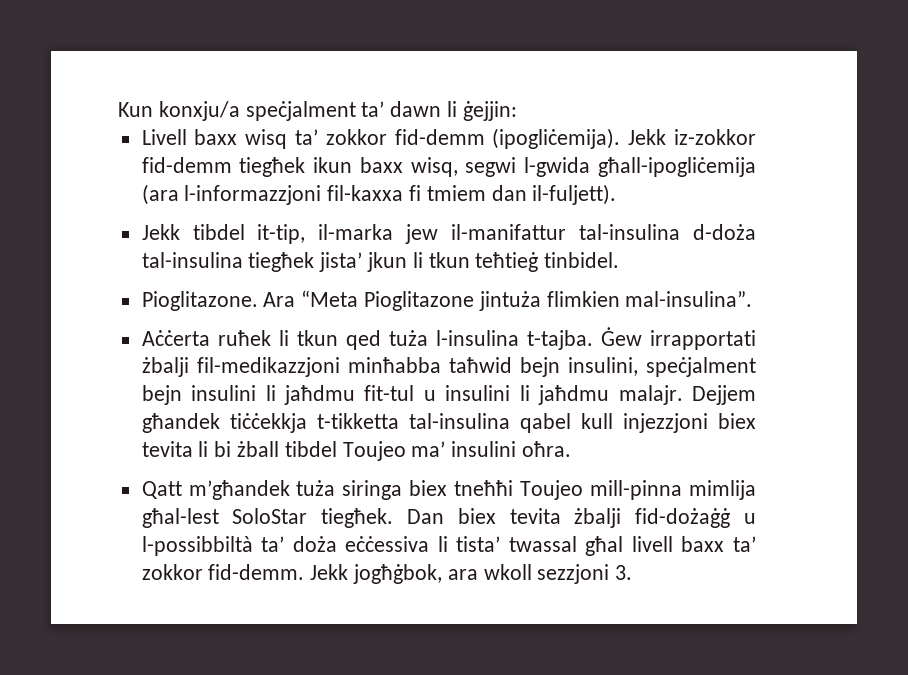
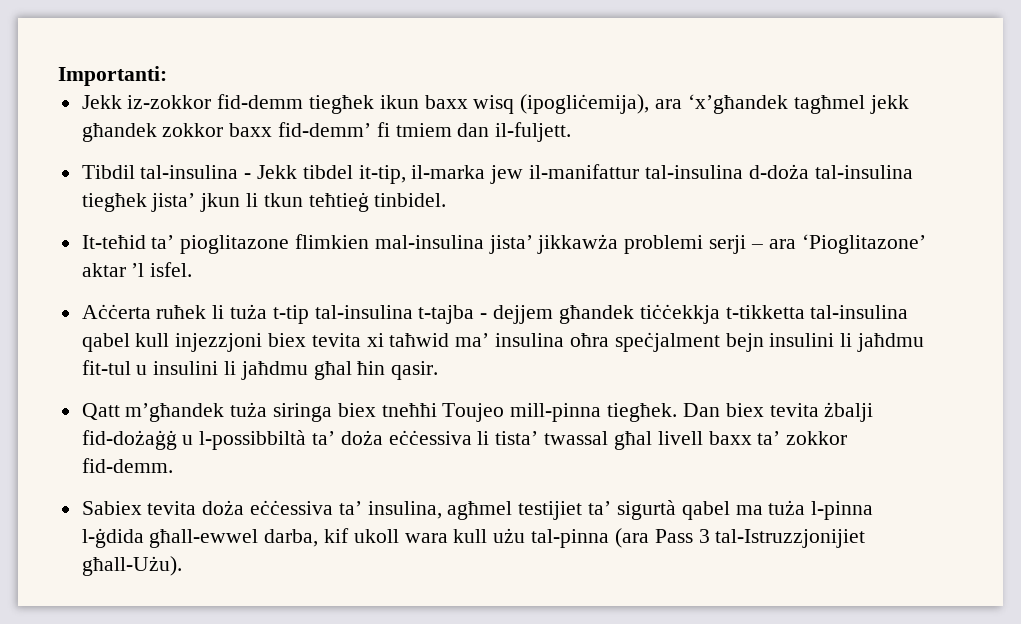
- Kun konxju/a speċjalment ta’ dawn li ġejjin:
- Livell baxx wisq ta’ zokkor fid-demm (ipogliċemija). Jekk iz-zokkor fid-demm tiegħek ikun baxx wisq, segwi l-gwida għall-ipogliċemija (ara l-informazzjoni fil-kaxxa fi tmiem dan il-fuljett).
- Jekk tibdel it-tip, il-marka jew il-manifattur tal-insulina d-doża tal-insulina tiegħek jista’ jkun li tkun teħtieġ tinbidel.
+ Importanti:
+ Jekk iz-zokkor fid-demm tiegħek ikun baxx wisq (ipogliċemija), ara ‘x’għandek tagħmel jekk għandek zokkor baxx fid-demm’ fi tmiem dan il-fuljett.
+ Tibdil tal-insulina - Jekk tibdel it-tip, il-marka jew il-manifattur tal-insulina d-doża tal-insulina tiegħek jista’ jkun li tkun teħtieġ tinbidel.
- Pioglitazone. Ara “Meta Pioglitazone jintuża flimkien mal-insulina”.
- Aċċerta ruħek li tkun qed tuża l-insulina t-tajba. Ġew irrapportati żbalji fil-medikazzjoni minħabba taħwid bejn insulini, speċjalment bejn insulini li jaħdmu fit-tul u insulini li jaħdmu malajr. Dejjem għandek tiċċekkja t-tikketta tal-insulina qabel kull injezzjoni biex tevita li bi żball tibdel Toujeo ma’ insulini oħra.
+ It-teħid ta’ pioglitazone flimkien mal-insulina jista’ jikkawża problemi serji – ara ‘Pioglitazone’ aktar ’l isfel.
+ Aċċerta ruħek li tuża t-tip tal-insulina t-tajba - dejjem għandek tiċċekkja t-tikketta tal-insulina qabel kull injezzjoni biex tevita xi taħwid ma’ insulina oħra speċjalment bejn insulini li jaħdmu fit-tul u insulini li jaħdmu għal ħin qasir.
- Qatt m’għandek tuża siringa biex tneħħi Toujeo mill-pinna mimlija għal-lest SoloStar tiegħek.
+ Qatt m’għandek tuża siringa biex tneħħi Toujeo mill-pinna tiegħek.
- Dan biex tevita żbalji fid-dożaġġ u l-possibbiltà ta’ doża eċċessiva li tista’ twassal għal livell baxx ta’ zokkor fid-demm. Jekk jogħġbok, ara wkoll sezzjoni 3.
+ Dan biex tevita żbalji fid-dożaġġ u l-possibbiltà ta’ doża eċċessiva li tista’ twassal għal livell baxx ta’ zokkor fid-demm.
+ Sabiex tevita doża eċċessiva ta’ insulina, agħmel testijiet ta’ sigurtà qabel ma tuża l-pinna l-ġdida għall-ewwel darba, kif ukoll wara kull użu tal-pinna (ara Pass 3 tal-Istruzzjonijiet għall-Użu).

